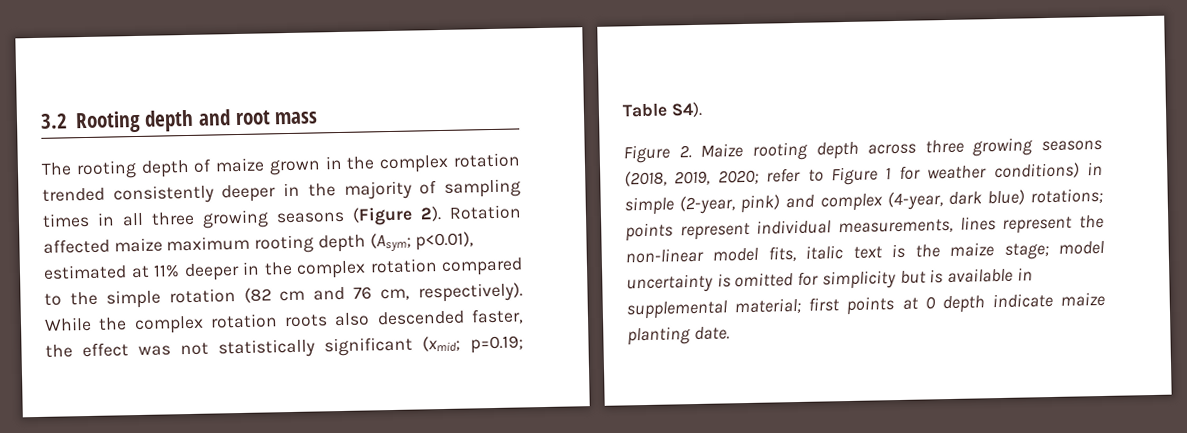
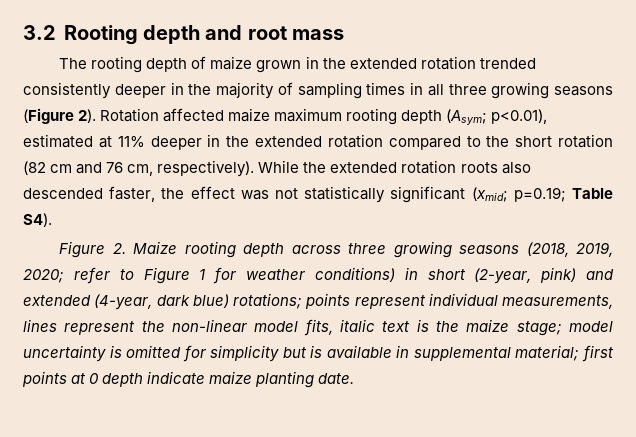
- The rooting depth of maize grown in the complex rotation trended consistently deeper in the majority of sampling times in all three growing seasons (Figure 2).
+ The rooting depth of maize grown in the extended rotation trended consistently deeper in the majority of sampling times in all three growing seasons (Figure 2).
- Rotation affected maize maximum rooting depth (Asym; p<0.01), estimated at 11% deeper in the complex rotation compared to the simple rotation (82 cm and 76 cm, respectively).
+ Rotation affected maize maximum rooting depth (Asym; p<0.01), estimated at 11% deeper in the extended rotation compared to the short rotation (82 cm and 76 cm, respectively).
- While the complex rotation roots also descended faster, the effect was not statistically significant (xmid; p=0.19; Table S4).
+ While the extended rotation roots also descended faster, the effect was not statistically significant (xmid; p=0.19; Table S4).
- refer to Figure 1 for weather conditions) in simple (2-year, pink) and complex (4-year, dark blue) rotations;
+ refer to Figure 1 for weather conditions) in short (2-year, pink) and extended (4-year, dark blue) rotations;

